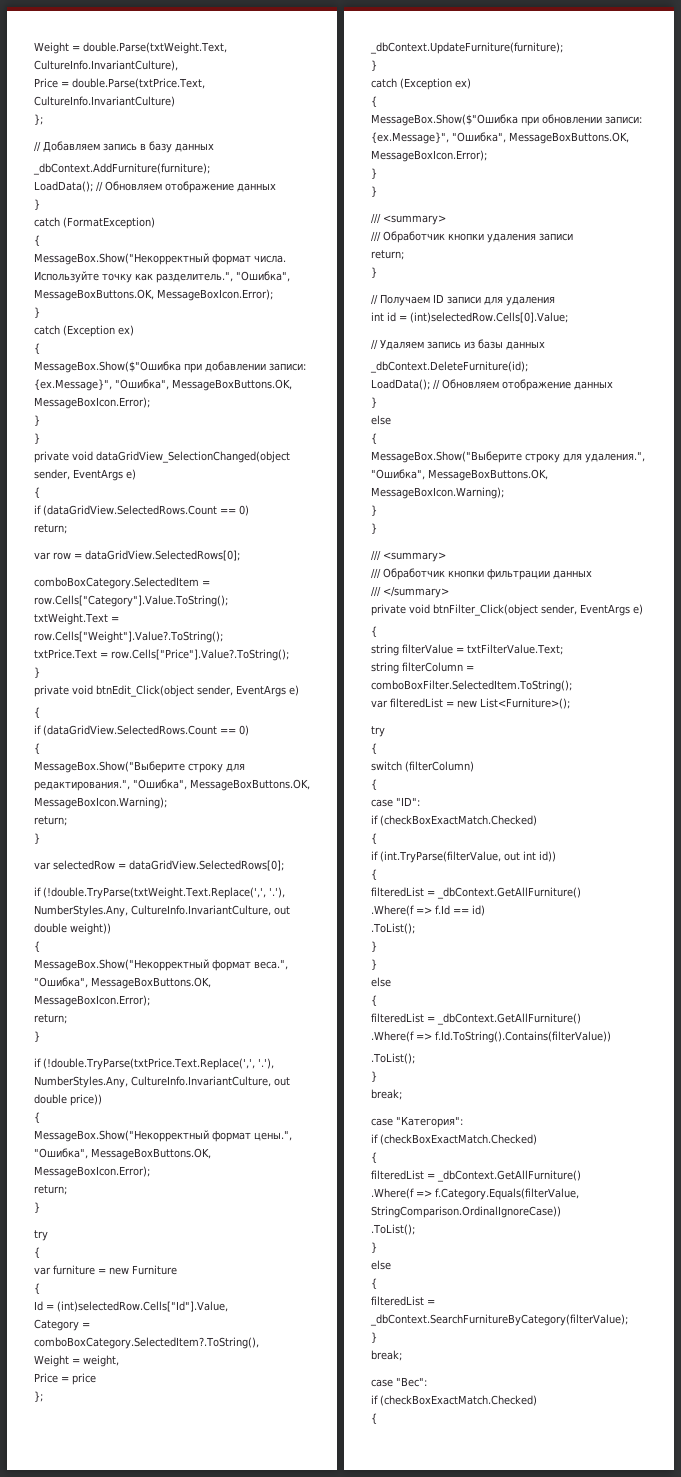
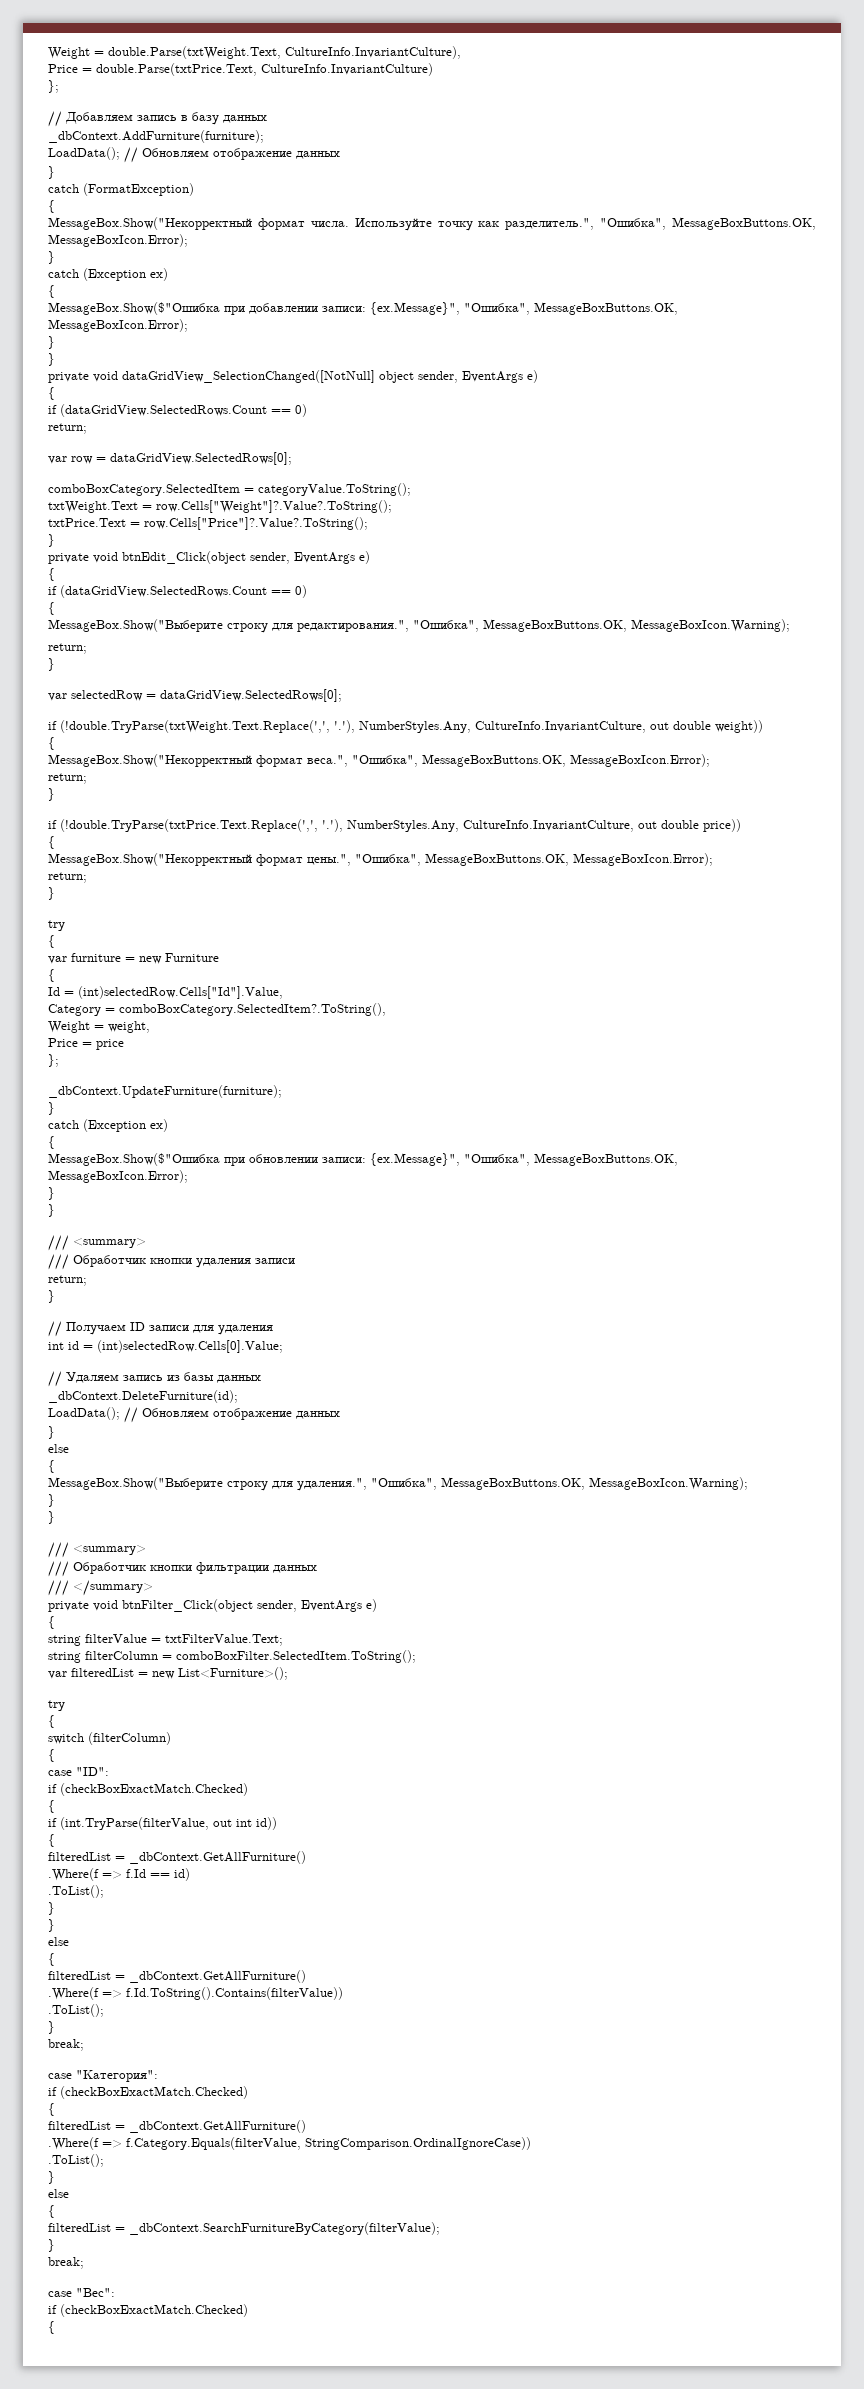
- private void dataGridView_SelectionChanged(object sender, EventArgs e)
+ private void dataGridView_SelectionChanged([NotNull] object sender, EventArgs e)
- comboBoxCategory.SelectedItem = row.Cells["Category"].Value.ToString();
+ comboBoxCategory.SelectedItem = categoryValue.ToString();
- txtWeight.Text = row.Cells["Weight"].Value?.ToString();
+ txtWeight.Text = row.Cells["Weight"]?.Value?.ToString();
- txtPrice.Text = row.Cells["Price"].Value?.ToString();
+ txtPrice.Text = row.Cells["Price"]?.Value?.ToString();

